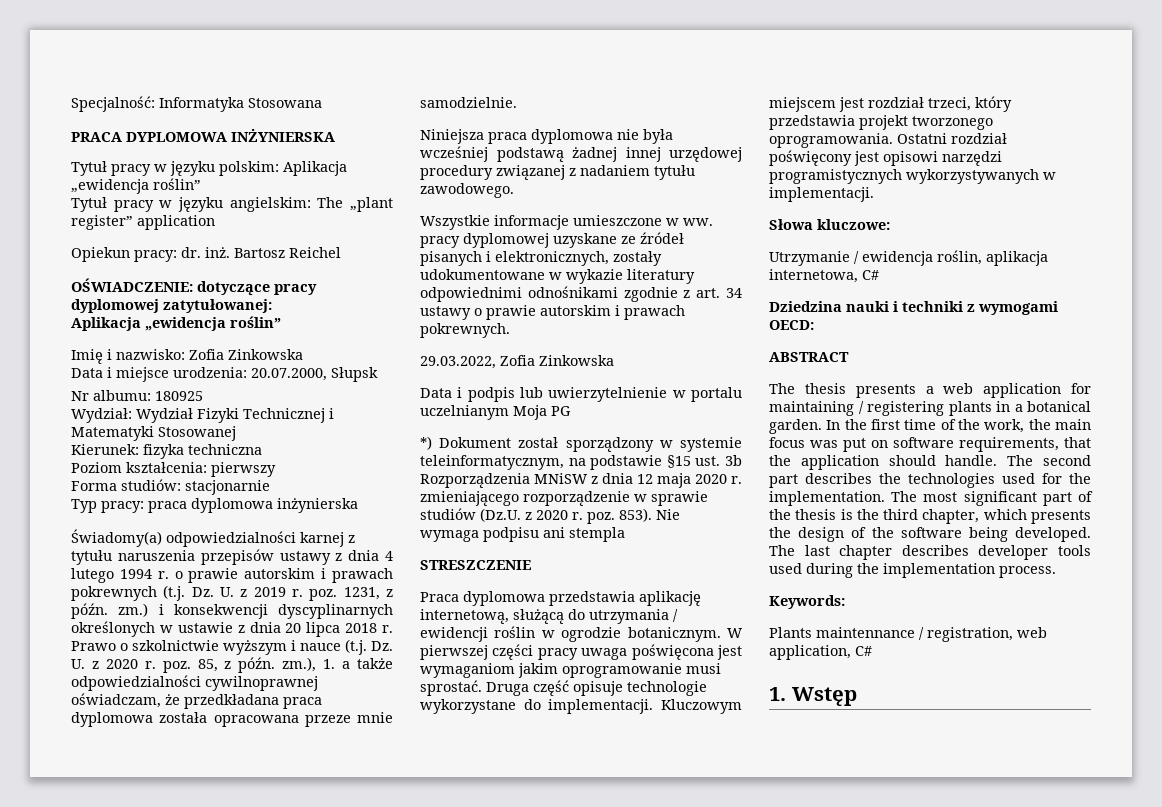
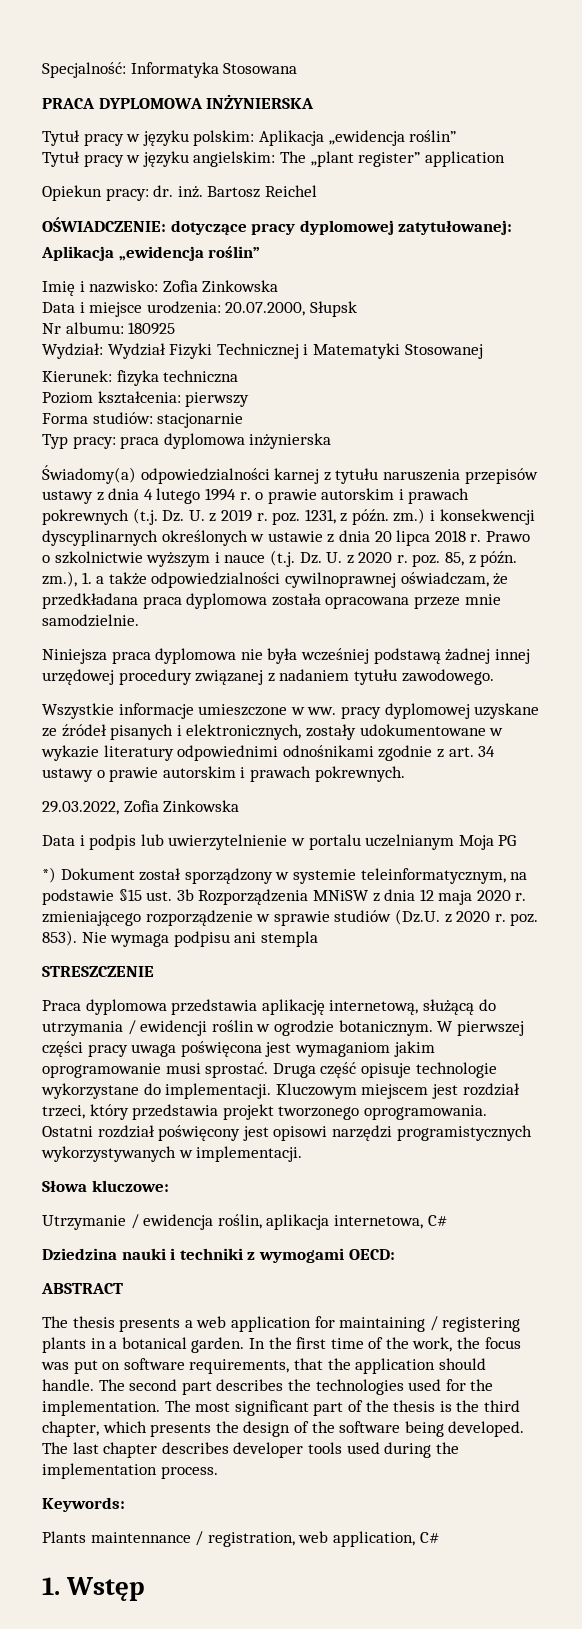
- In the first time of the work, the main focus was put on software requirements, that the application should handle.
+ In the first time of the work, the focus was put on software requirements, that the application should handle.

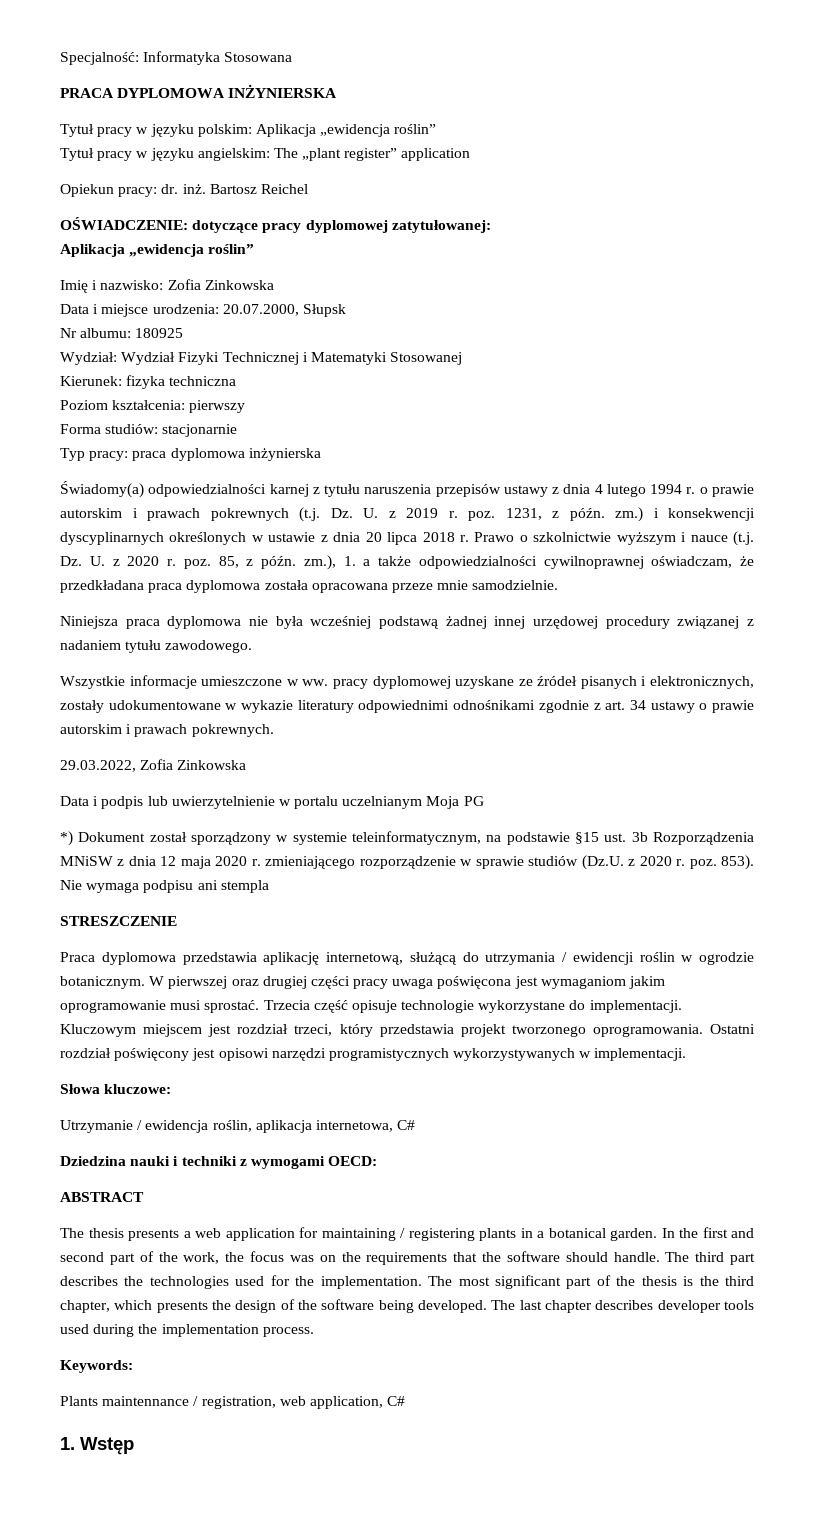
- W pierwszej części pracy uwaga poświęcona jest wymaganiom jakim oprogramowanie musi sprostać.
+ W pierwszej oraz drugiej części pracy uwaga poświęcona jest wymaganiom jakim oprogramowanie musi sprostać.
- Druga część opisuje technologie wykorzystane do implementacji.
+ Trzecia część opisuje technologie wykorzystane do implementacji.
- In the first time of the work, the focus was put on software requirements, that the application should handle.
+ In the first and second part of the work, the focus was on the requirements that the software should handle.
- The second part describes the technologies used for the implementation.
+ The third part describes the technologies used for the implementation.

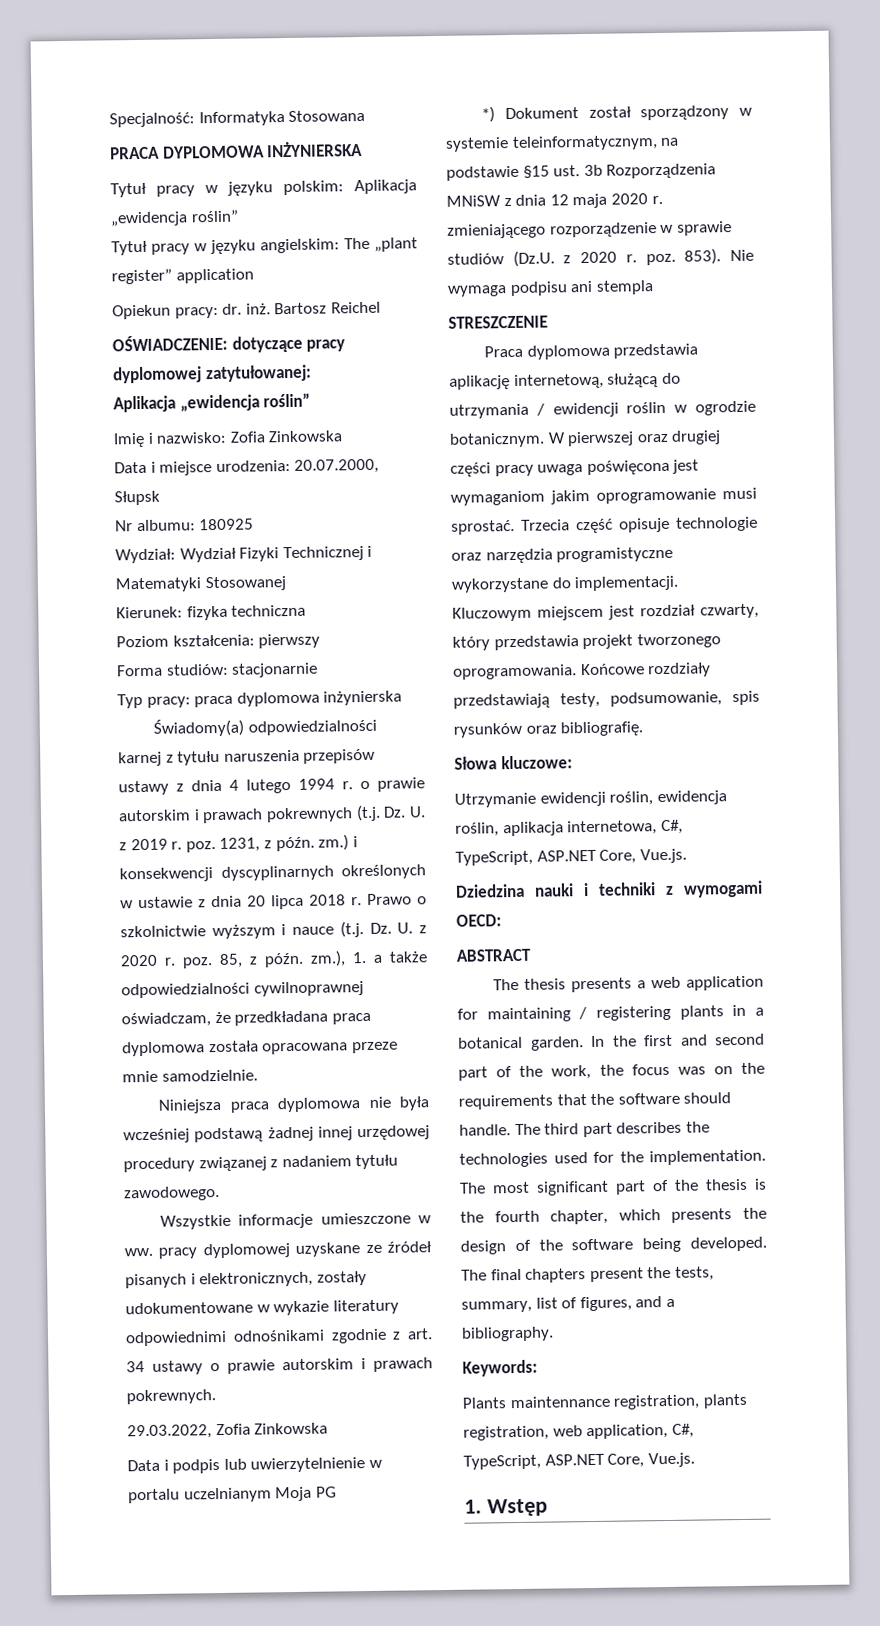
- Trzecia część opisuje technologie wykorzystane do implementacji.
+ Trzecia część opisuje technologie oraz narzędzia programistyczne wykorzystane do implementacji.
- Kluczowym miejscem jest rozdział trzeci, który przedstawia projekt tworzonego oprogramowania.
+ Kluczowym miejscem jest rozdział czwarty, który przedstawia projekt tworzonego oprogramowania.
- Ostatni rozdział poświęcony jest opisowi narzędzi programistycznych wykorzystywanych w implementacji.
+ Końcowe rozdziały przedstawiają testy, podsumowanie, spis rysunków oraz bibliografię.
- Utrzymanie / ewidencja roślin, aplikacja internetowa, C#
+ Utrzymanie ewidencji roślin, ewidencja roślin, aplikacja internetowa, C#, TypeScript, ASP.NET Core, Vue.js.
- The most significant part of the thesis is the third chapter, which presents the design of the software being developed.
+ The most significant part of the thesis is the fourth chapter, which presents the design of the software being developed.
- The last chapter describes developer tools used during the implementation process.
+ The final chapters present the tests, summary, list of figures, and a bibliography.
- Plants maintennance / registration, web application, C#
+ Plants maintennance registration, plants registration, web application, C#, TypeScript, ASP.NET Core, Vue.js.

